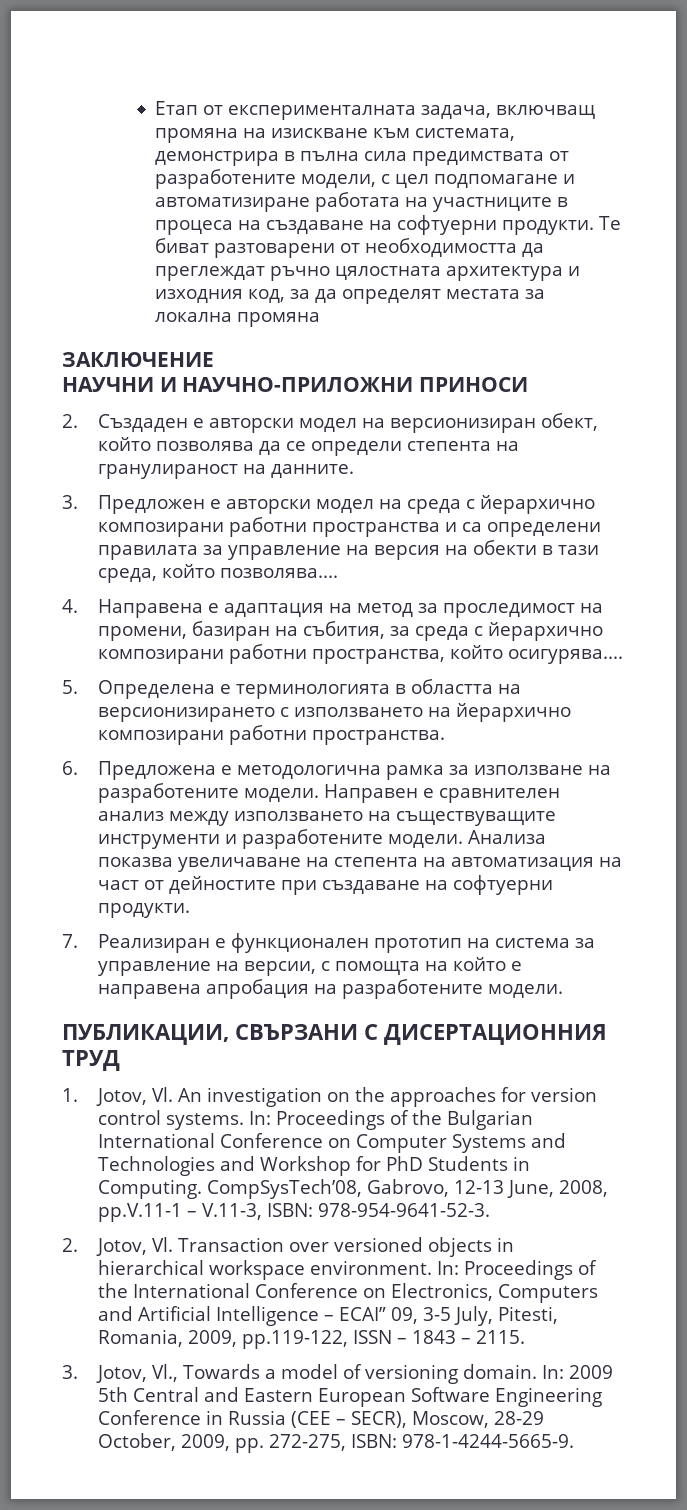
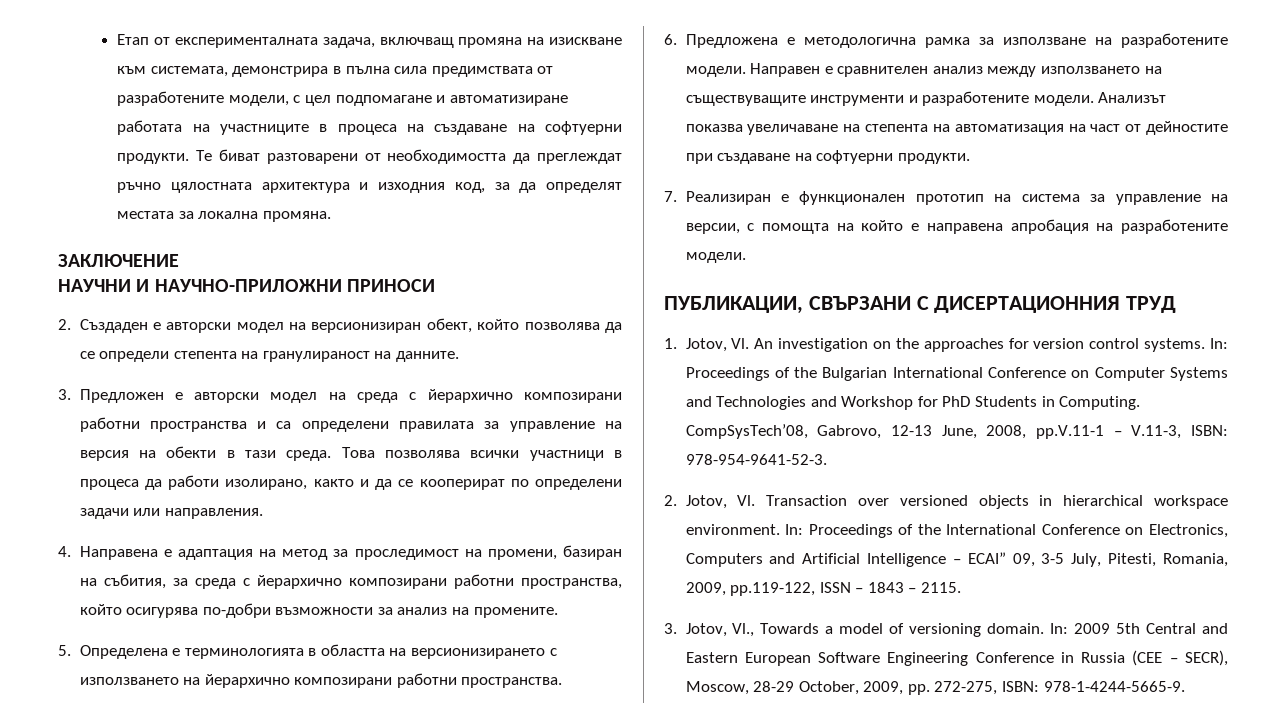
- Те биват разтоварени от необходимостта да преглеждат ръчно цялостната архитектура и изходния код, за да определят местата за локална промяна
+ Те биват разтоварени от необходимостта да преглеждат ръчно цялостната архитектура и изходния код, за да определят местата за локална промяна.
- 3. Предложен е авторски модел на среда с йерархично композирани работни пространства и са определени правилата за управление на версия на обекти в тази среда, който позволява....
+ 3. Предложен е авторски модел на среда с йерархично композирани работни пространства и са определени правилата за управление на версия на обекти в тази среда. Това позволява всички участници в процеса да работи изолирано, както и да се кооперират по определени задачи или направления.
- 4. Направена е адаптация на метод за проследимост на промени, базиран на събития, за среда с йерархично композирани работни пространства, който осигурява....
+ 4. Направена е адаптация на метод за проследимост на промени, базиран на събития, за среда с йерархично композирани работни пространства, който осигурява по-добри възможности за анализ на промените.
- Анализа показва увеличаване на степента на автоматизация на част от дейностите при създаване на софтуерни продукти.
+ Анализът показва увеличаване на степента на автоматизация на част от дейностите при създаване на софтуерни продукти.

